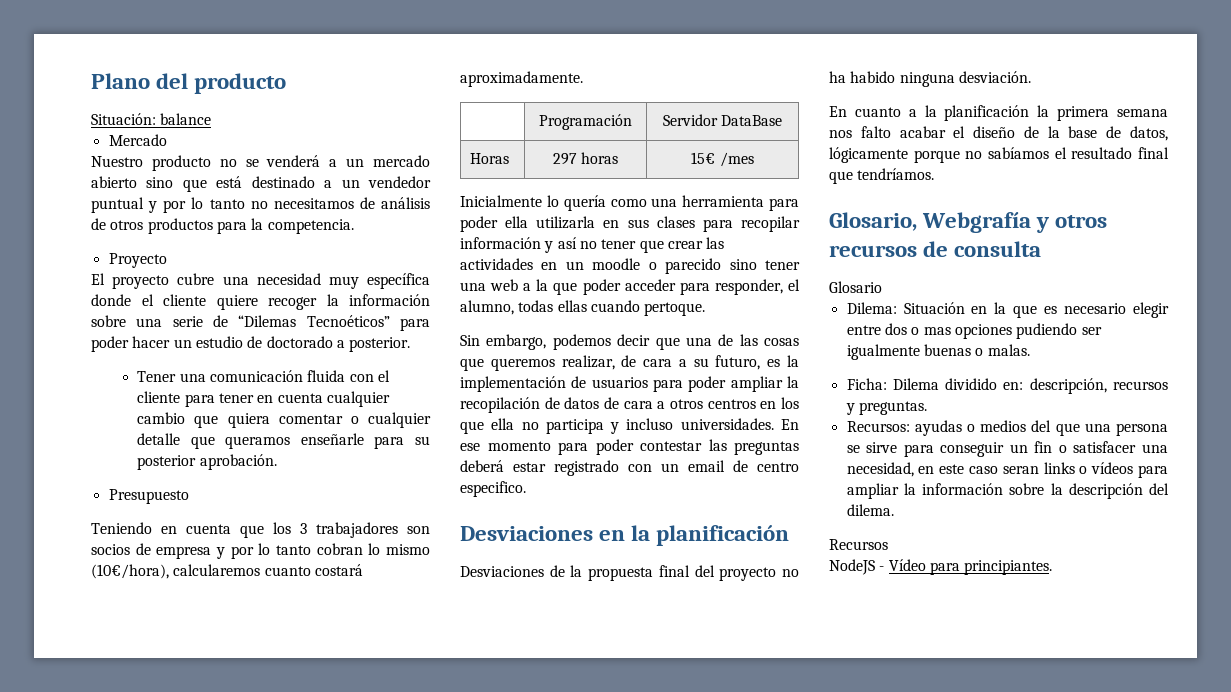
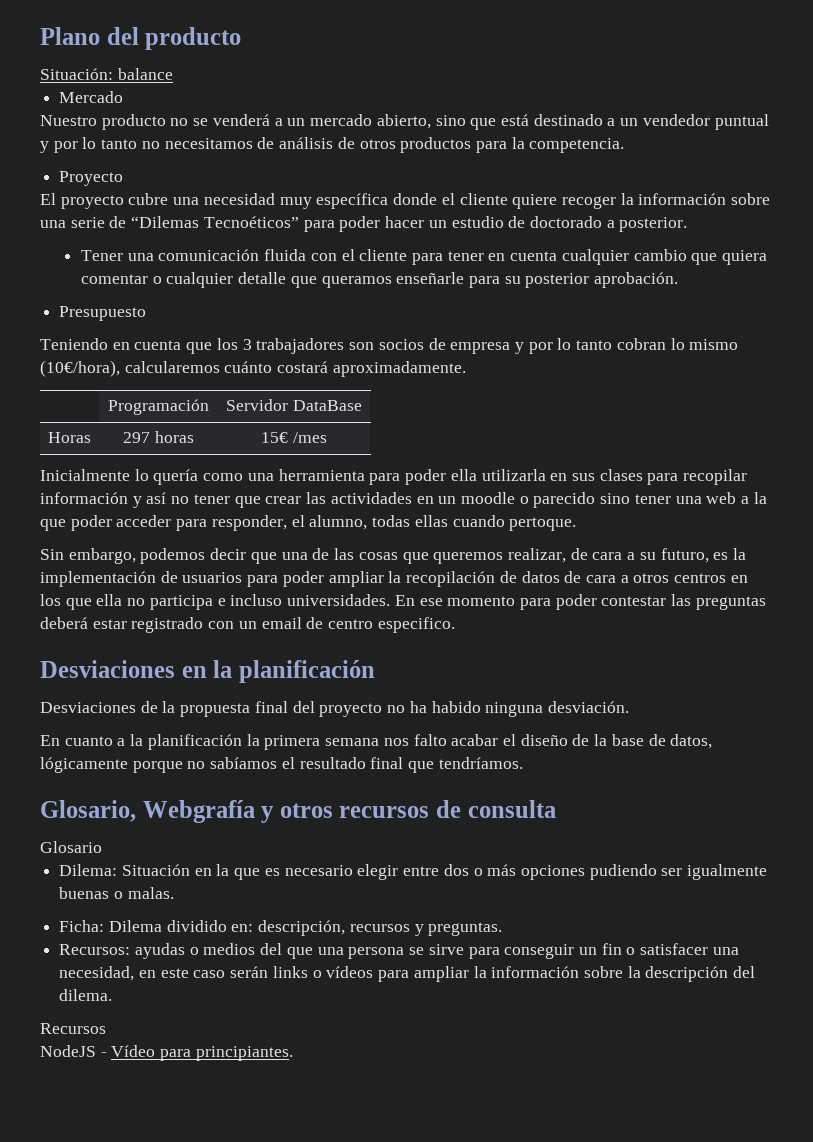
- Nuestro producto no se venderá a un mercado abierto sino que está destinado a un vendedor puntual y por lo tanto no necesitamos de análisis de otros productos para la competencia.
+ Nuestro producto no se venderá a un mercado abierto, sino que está destinado a un vendedor puntual y por lo tanto no necesitamos de análisis de otros productos para la competencia.
- Teniendo en cuenta que los 3 trabajadores son socios de empresa y por lo tanto cobran lo mismo (10€/hora), calcularemos cuanto costará aproximadamente.
+ Teniendo en cuenta que los 3 trabajadores son socios de empresa y por lo tanto cobran lo mismo (10€/hora), calcularemos cuánto costará aproximadamente.
- Sin embargo, podemos decir que una de las cosas que queremos realizar, de cara a su futuro, es la implementación de usuarios para poder ampliar la recopilación de datos de cara a otros centros en los que ella no participa y incluso universidades.
+ Sin embargo, podemos decir que una de las cosas que queremos realizar, de cara a su futuro, es la implementación de usuarios para poder ampliar la recopilación de datos de cara a otros centros en los que ella no participa e incluso universidades.
- Dilema: Situación en la que es necesario elegir entre dos o mas opciones pudiendo ser igualmente buenas o malas.
+ Dilema: Situación en la que es necesario elegir entre dos o más opciones pudiendo ser igualmente buenas o malas.
- Recursos: ayudas o medios del que una persona se sirve para conseguir un fin o satisfacer una necesidad, en este caso seran links o vídeos para ampliar la información sobre la descripción del dilema.
+ Recursos: ayudas o medios del que una persona se sirve para conseguir un fin o satisfacer una necesidad, en este caso serán links o vídeos para ampliar la información sobre la descripción del dilema.

